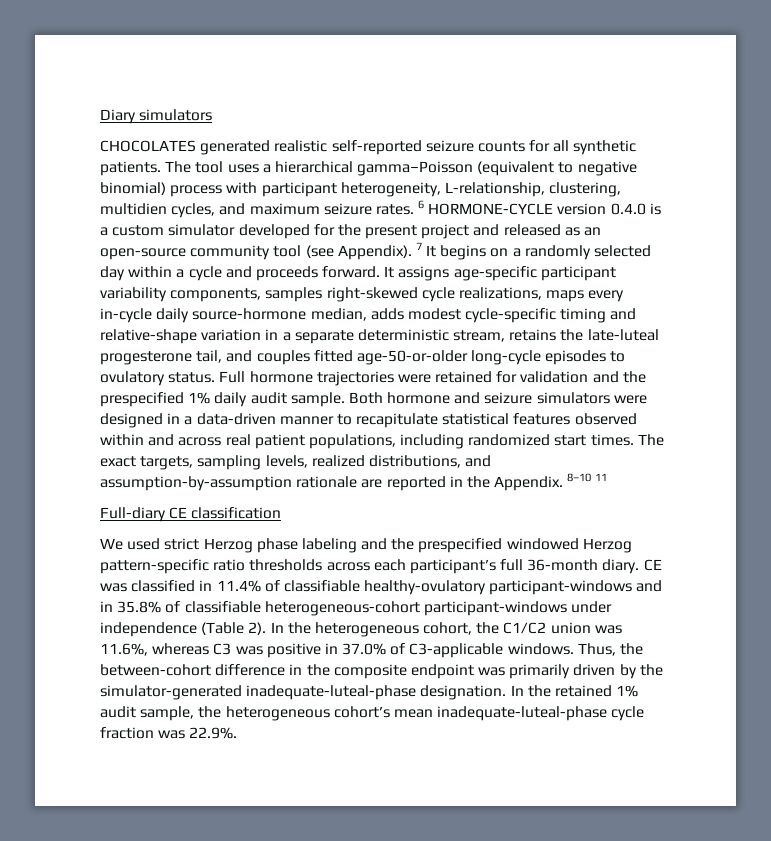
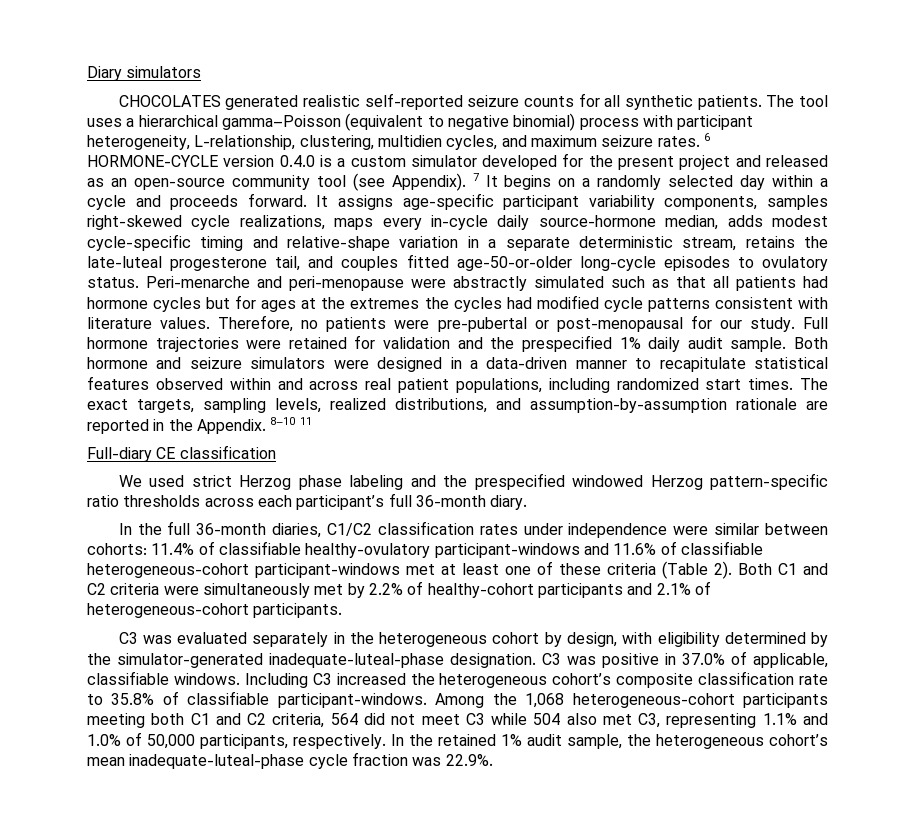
+ Peri-menarche and peri-menopause were abstractly simulated such as that all patients had hormone cycles but for ages at the extremes the cycles had modified cycle patterns consistent with literature values. Therefore, no patients were pre-pubertal or post-menopausal for our study.
- We used strict Herzog phase labeling and the prespecified windowed Herzog pattern-specific ratio thresholds across each participant’s full 36-month diary. CE was classified in 11.4% of classifiable healthy-ovulatory participant-windows and in 35.8% of classifiable heterogeneous-cohort participant-windows under independence (Table 2). In the heterogeneous cohort, the C1/C2 union was 11.6%, whereas C3 was positive in 37.0% of C3-applicable windows. Thus, the between-cohort difference in the composite endpoint was primarily driven by the simulator-generated inadequate-luteal-phase designation.
+ We used strict Herzog phase labeling and the prespecified windowed Herzog pattern-specific ratio thresholds across each participant’s full 36-month diary.
+ In the full 36-month diaries, C1/C2 classification rates under independence were similar between cohorts: 11.4% of classifiable healthy-ovulatory participant-windows and 11.6% of classifiable heterogeneous-cohort participant-windows met at least one of these criteria (Table 2). Both C1 and C2 criteria were simultaneously met by 2.2% of healthy-cohort participants and 2.1% of heterogeneous-cohort participants.
+ C3 was evaluated separately in the heterogeneous cohort by design, with eligibility determined by the simulator-generated inadequate-luteal-phase designation. C3 was positive in 37.0% of applicable, classifiable windows. Including C3 increased the heterogeneous cohort’s composite classification rate to 35.8% of classifiable participant-windows. Among the 1,068 heterogeneous-cohort participants meeting both C1 and C2 criteria, 564 did not meet C3 while 504 also met C3, representing 1.1% and 1.0% of 50,000 participants, respectively.

